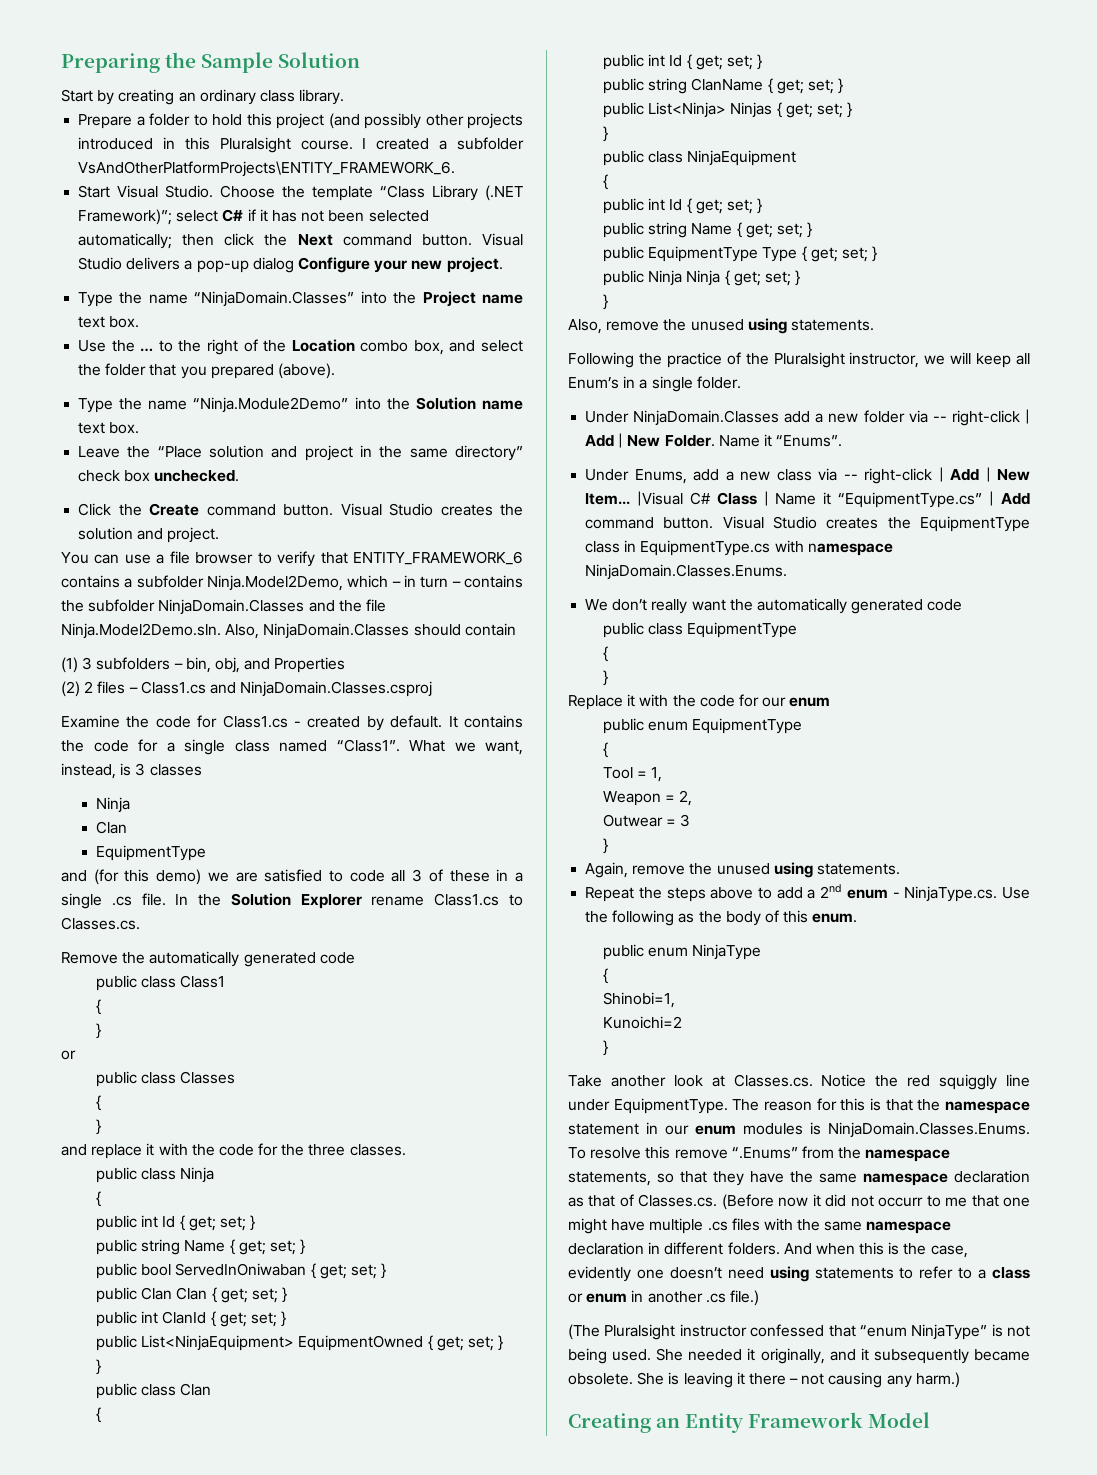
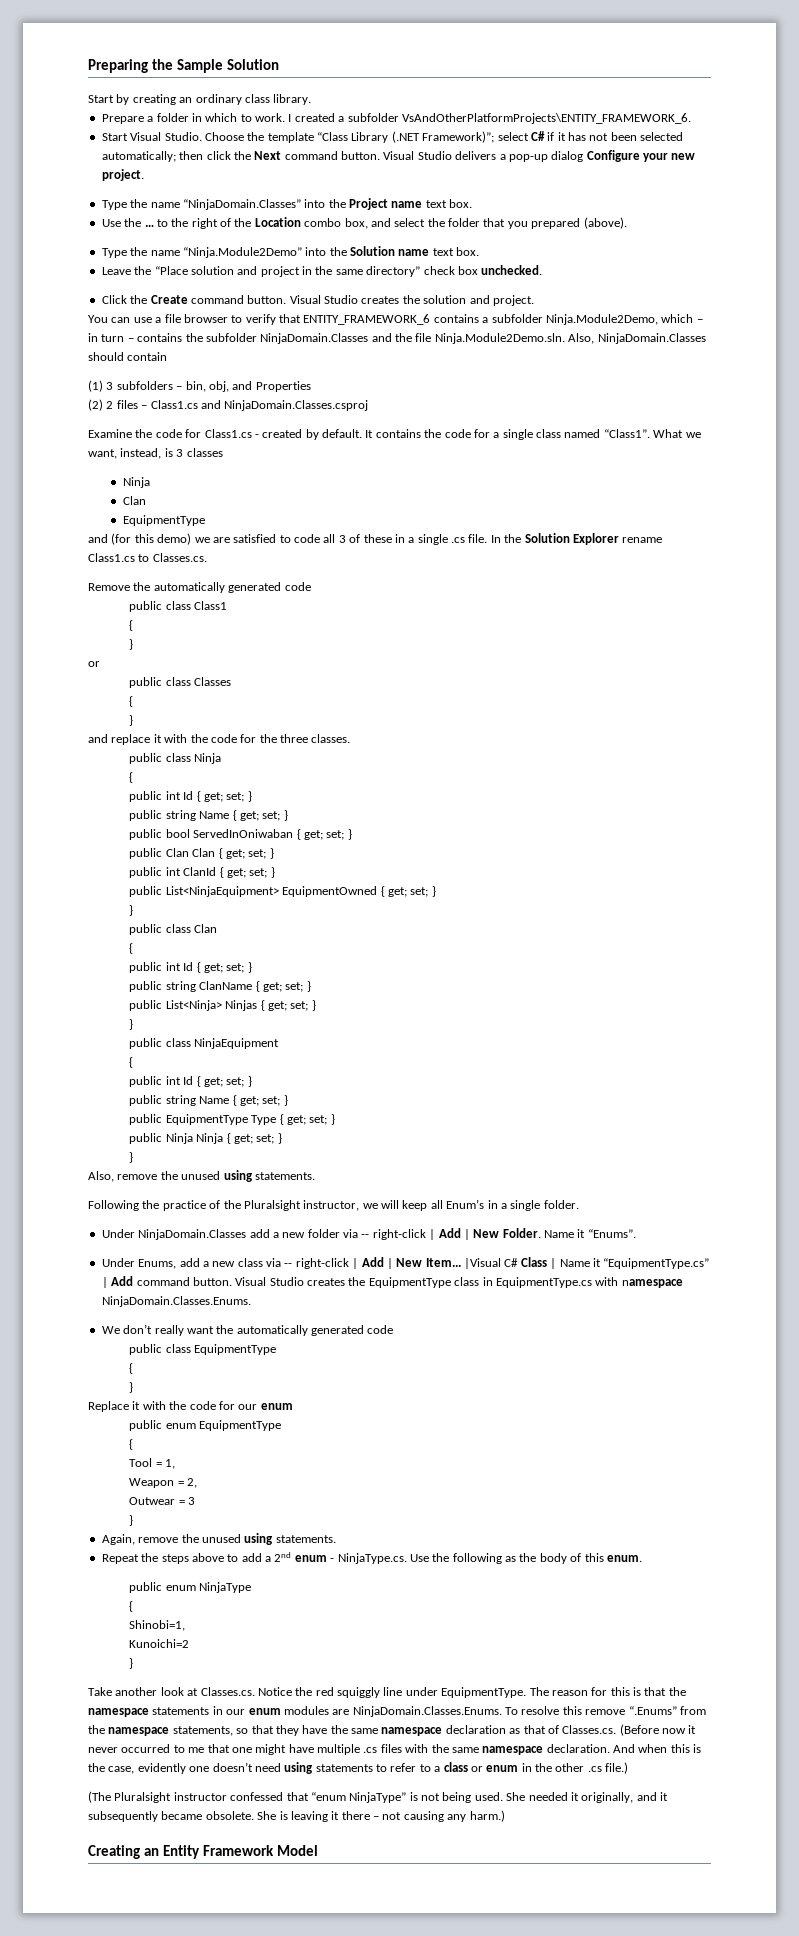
- Prepare a folder to hold this project (and possibly other projects introduced in this Pluralsight course.
+ Prepare a folder in which to work.
- You can use a file browser to verify that ENTITY_FRAMEWORK_6 contains a subfolder Ninja.Model2Demo, which – in turn – contains the subfolder NinjaDomain.Classes and the file Ninja.Model2Demo.sln. Also, NinjaDomain.Classes should contain
+ You can use a file browser to verify that ENTITY_FRAMEWORK_6 contains a subfolder Ninja.Module2Demo, which – in turn – contains the subfolder NinjaDomain.Classes and the file Ninja.Module2Demo.sln. Also, NinjaDomain.Classes should contain
- The reason for this is that the namespace statement in our enum modules is NinjaDomain.Classes.Enums. To resolve this remove “.Enums” from the namespace statements, so that they have the same namespace declaration as that of Classes.cs. (Before now it did not occurr to me that one might have multiple .cs files with the same namespace declaration in different folders.
+ The reason for this is that the namespace statements in our enum modules are NinjaDomain.Classes.Enums. To resolve this remove “.Enums” from the namespace statements, so that they have the same namespace declaration as that of Classes.cs. (Before now it never occurred to me that one might have multiple .cs files with the same namespace declaration.
- And when this is the case, evidently one doesn’t need using statements to refer to a class or enum in another .cs file.)
+ And when this is the case, evidently one doesn’t need using statements to refer to a class or enum in the other .cs file.)

